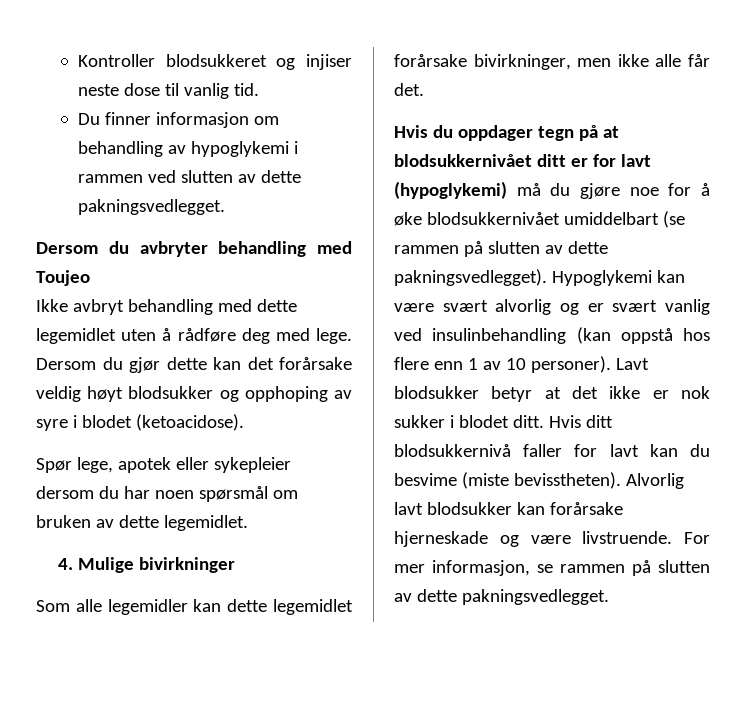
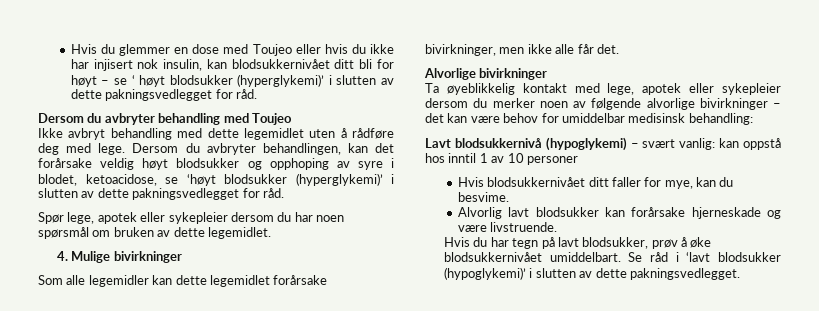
- Kontroller blodsukkeret og injiser neste dose til vanlig tid.
- Du finner informasjon om behandling av hypoglykemi i rammen ved slutten av dette pakningsvedlegget.
+ Hvis du glemmer en dose med Toujeo eller hvis du ikke har injisert nok insulin, kan blodsukkernivået ditt bli for høyt – se ‘ høyt blodsukker (hyperglykemi)’ i slutten av dette pakningsvedlegget for råd.
- Dersom du gjør dette kan det forårsake veldig høyt blodsukker og opphoping av syre i blodet (ketoacidose).
+ Dersom du avbryter behandlingen, kan det forårsake veldig høyt blodsukker og opphoping av syre i blodet, ketoacidose, se ‘høyt blodsukker (hyperglykemi)’ i slutten av dette pakningsvedlegget for råd.
- Hvis du oppdager tegn på at blodsukkernivået ditt er for lavt (hypoglykemi) må du gjøre noe for å øke blodsukkernivået umiddelbart (se rammen på slutten av dette pakningsvedlegget). Hypoglykemi kan være svært alvorlig og er svært vanlig ved insulinbehandling (kan oppstå hos flere enn 1 av 10 personer). Lavt blodsukker betyr at det ikke er nok sukker i blodet ditt. Hvis ditt blodsukkernivå faller for lavt kan du besvime (miste bevisstheten). Alvorlig lavt blodsukker kan forårsake hjerneskade og være livstruende. For mer informasjon, se rammen på slutten av dette pakningsvedlegget.
+ Alvorlige bivirkninger
+ Ta øyeblikkelig kontakt med lege, apotek eller sykepleier dersom du merker noen av følgende alvorlige bivirkninger – det kan være behov for umiddelbar medisinsk behandling:
+ Lavt blodsukkernivå (hypoglykemi) – svært vanlig: kan oppstå hos inntil 1 av 10 personer
+ Hvis blodsukkernivået ditt faller for mye, kan du besvime.
+ Alvorlig lavt blodsukker kan forårsake hjerneskade og være livstruende.
+ Hvis du har tegn på lavt blodsukker, prøv å øke blodsukkernivået umiddelbart. Se råd i ‘lavt blodsukker (hypoglykemi)’ i slutten av dette pakningsvedlegget.

